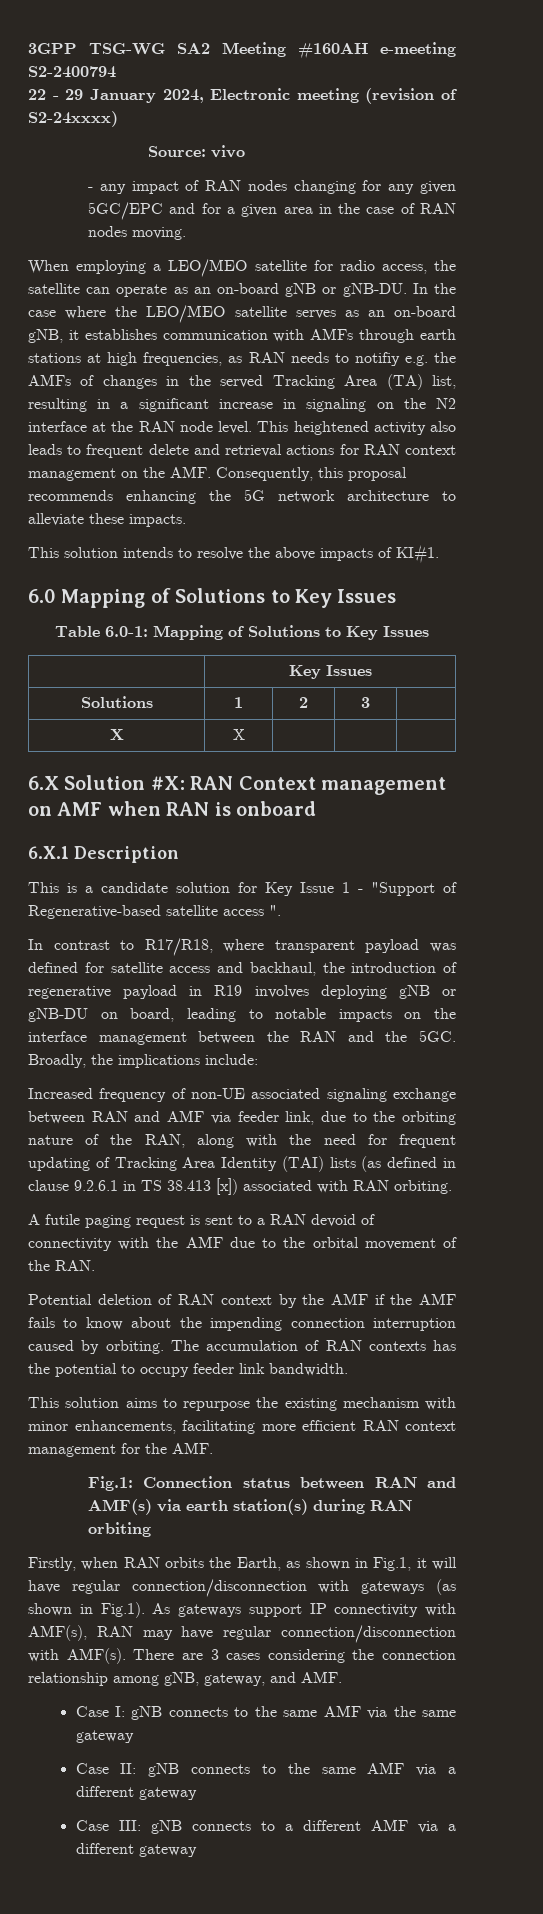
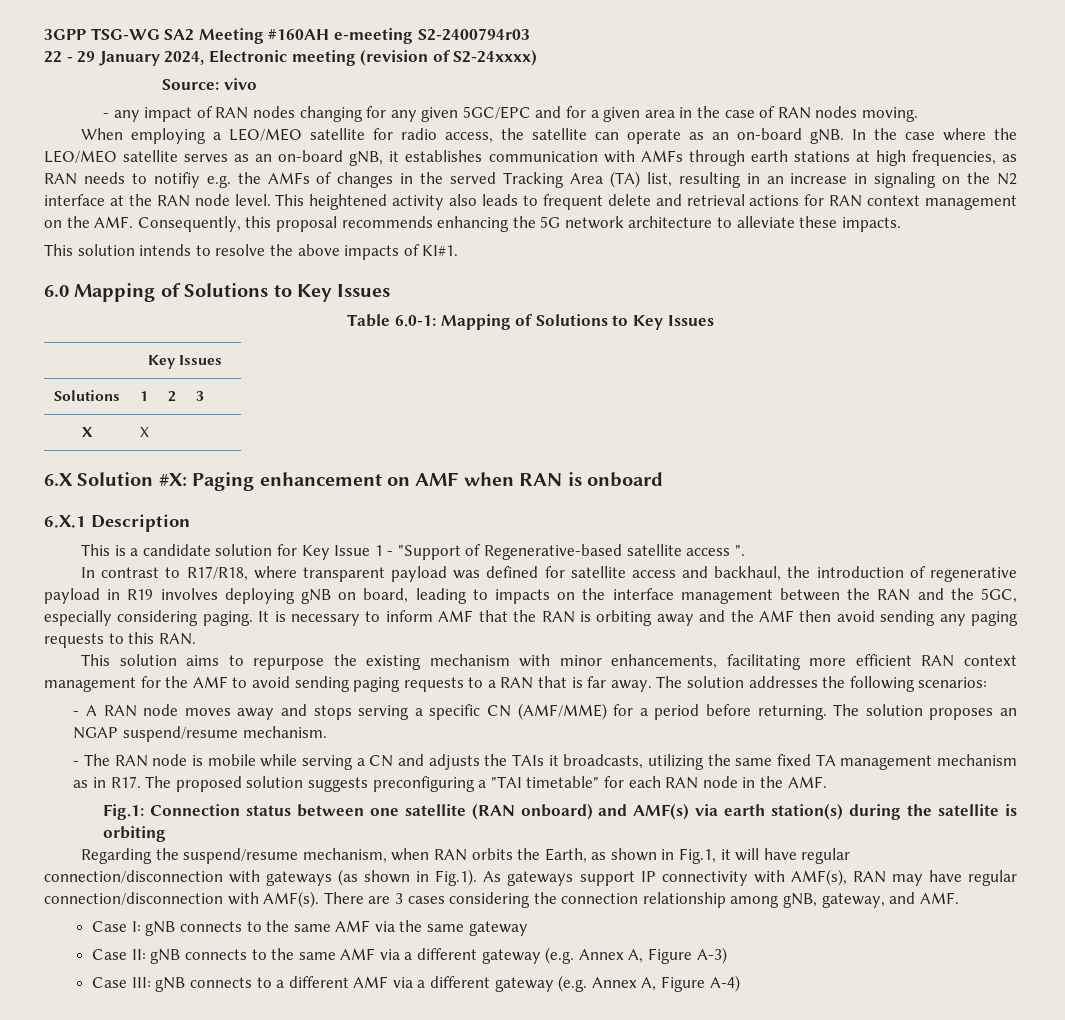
- 3GPP TSG-WG SA2 Meeting #160AH e-meeting S2-2400794
+ 3GPP TSG-WG SA2 Meeting #160AH e-meeting S2-2400794r03
- When employing a LEO/MEO satellite for radio access, the satellite can operate as an on-board gNB or gNB-DU.
+ When employing a LEO/MEO satellite for radio access, the satellite can operate as an on-board gNB.
- In the case where the LEO/MEO satellite serves as an on-board gNB, it establishes communication with AMFs through earth stations at high frequencies, as RAN needs to notifiy e.g. the AMFs of changes in the served Tracking Area (TA) list, resulting in a significant increase in signaling on the N2 interface at the RAN node level.
+ In the case where the LEO/MEO satellite serves as an on-board gNB, it establishes communication with AMFs through earth stations at high frequencies, as RAN needs to notifiy e.g. the AMFs of changes in the served Tracking Area (TA) list, resulting in an increase in signaling on the N2 interface at the RAN node level.
- 6.X Solution #X: RAN Context management on AMF when RAN is onboard
+ 6.X Solution #X: Paging enhancement on AMF when RAN is onboard
- In contrast to R17/R18, where transparent payload was defined for satellite access and backhaul, the introduction of regenerative payload in R19 involves deploying gNB or gNB-DU on board, leading to notable impacts on the interface management between the RAN and the 5GC. Broadly, the implications include:
- Increased frequency of non-UE associated signaling exchange between RAN and AMF via feeder link, due to the orbiting nature of the RAN, along with the need for frequent updating of Tracking Area Identity (TAI) lists (as defined in clause 9.2.6.1 in TS 38.413 [x]) associated with RAN orbiting.
- A futile paging request is sent to a RAN devoid of connectivity with the AMF due to the orbital movement of the RAN.
- Potential deletion of RAN context by the AMF if the AMF fails to know about the impending connection interruption caused by orbiting. The accumulation of RAN contexts has the potential to occupy feeder link bandwidth.
+ In contrast to R17/R18, where transparent payload was defined for satellite access and backhaul, the introduction of regenerative payload in R19 involves deploying gNB on board, leading to impacts on the interface management between the RAN and the 5GC, especially considering paging. It is necessary to inform AMF that the RAN is orbiting away and the AMF then avoid sending any paging requests to this RAN.
- This solution aims to repurpose the existing mechanism with minor enhancements, facilitating more efficient RAN context management for the AMF.
+ This solution aims to repurpose the existing mechanism with minor enhancements, facilitating more efficient RAN context management for the AMF to avoid sending paging requests to a RAN that is far away. The solution addresses the following scenarios:
+ - A RAN node moves away and stops serving a specific CN (AMF/MME) for a period before returning. The solution proposes an NGAP suspend/resume mechanism.
+ - The RAN node is mobile while serving a CN and adjusts the TAIs it broadcasts, utilizing the same fixed TA management mechanism as in R17. The proposed solution suggests preconfiguring a "TAI timetable" for each RAN node in the AMF.
- Fig.1: Connection status between RAN and AMF(s) via earth station(s) during RAN orbiting
- Firstly, when RAN orbits the Earth, as shown in Fig.1, it will have regular connection/disconnection with gateways (as shown in Fig.1). As gateways support IP connectivity with AMF(s), RAN may have regular connection/disconnection with AMF(s).
+ Fig.1: Connection status between one satellite (RAN onboard) and AMF(s) via earth station(s) during the satellite is orbiting
+ Regarding the suspend/resume mechanism, when RAN orbits the Earth, as shown in Fig.1, it will have regular connection/disconnection with gateways (as shown in Fig.1). As gateways support IP connectivity with AMF(s), RAN may have regular connection/disconnection with AMF(s).
- Case II: gNB connects to the same AMF via a different gateway
+ Case II: gNB connects to the same AMF via a different gateway (e.g. Annex A, Figure A-3)
- Case III: gNB connects to a different AMF via a different gateway
+ Case III: gNB connects to a different AMF via a different gateway (e.g. Annex A, Figure A-4)

